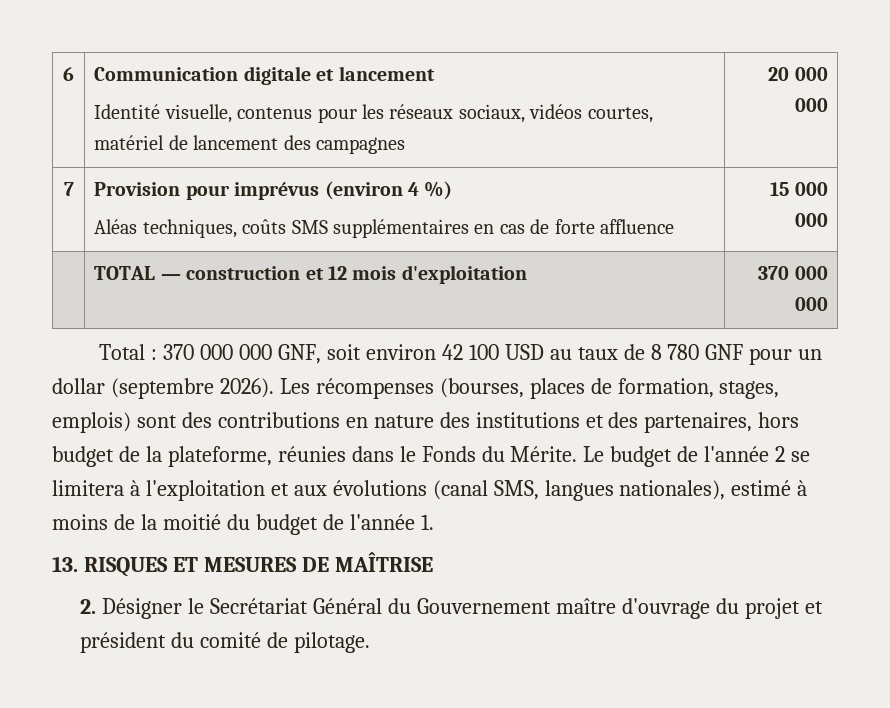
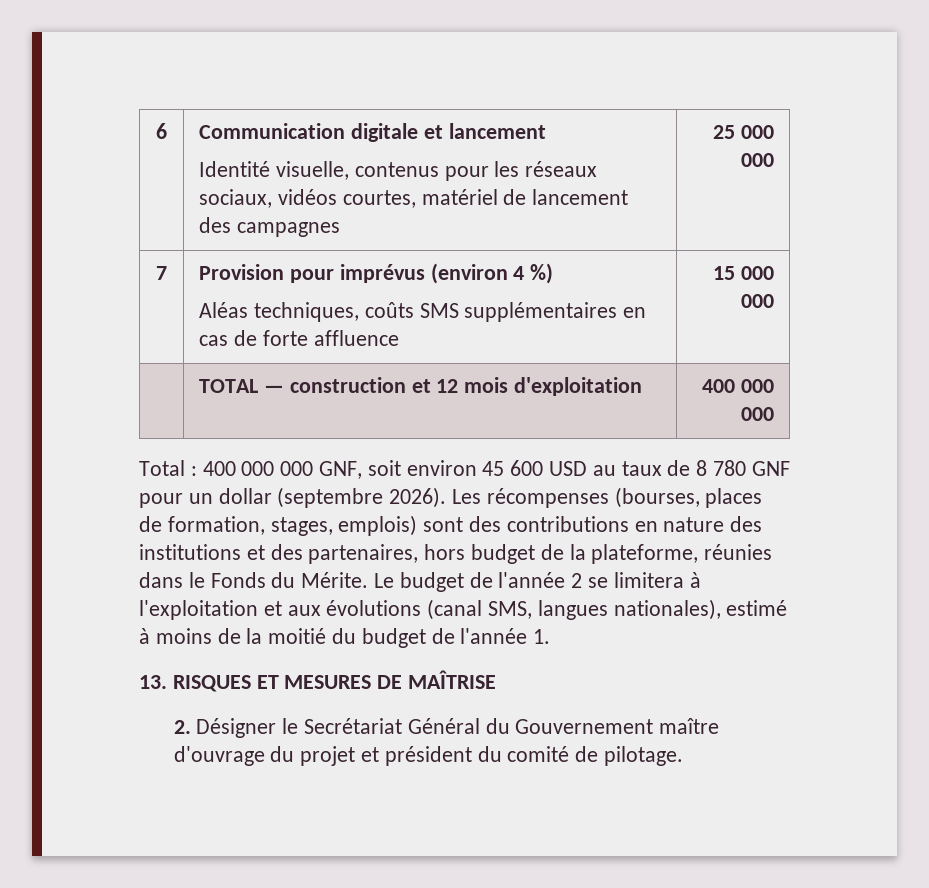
  6 | Communication digitale et lancement
- Identité visuelle, contenus pour les réseaux sociaux, vidéos courtes, matériel de lancement des campagnes | 20 000 000
+ Identité visuelle, contenus pour les réseaux sociaux, vidéos courtes, matériel de lancement des campagnes | 25 000 000
- | TOTAL — construction et 12 mois d'exploitation | 370 000 000
+ | TOTAL — construction et 12 mois d'exploitation | 400 000 000
- Total : 370 000 000 GNF, soit environ 42 100 USD au taux de 8 780 GNF pour un dollar (septembre 2026).
+ Total : 400 000 000 GNF, soit environ 45 600 USD au taux de 8 780 GNF pour un dollar (septembre 2026).

